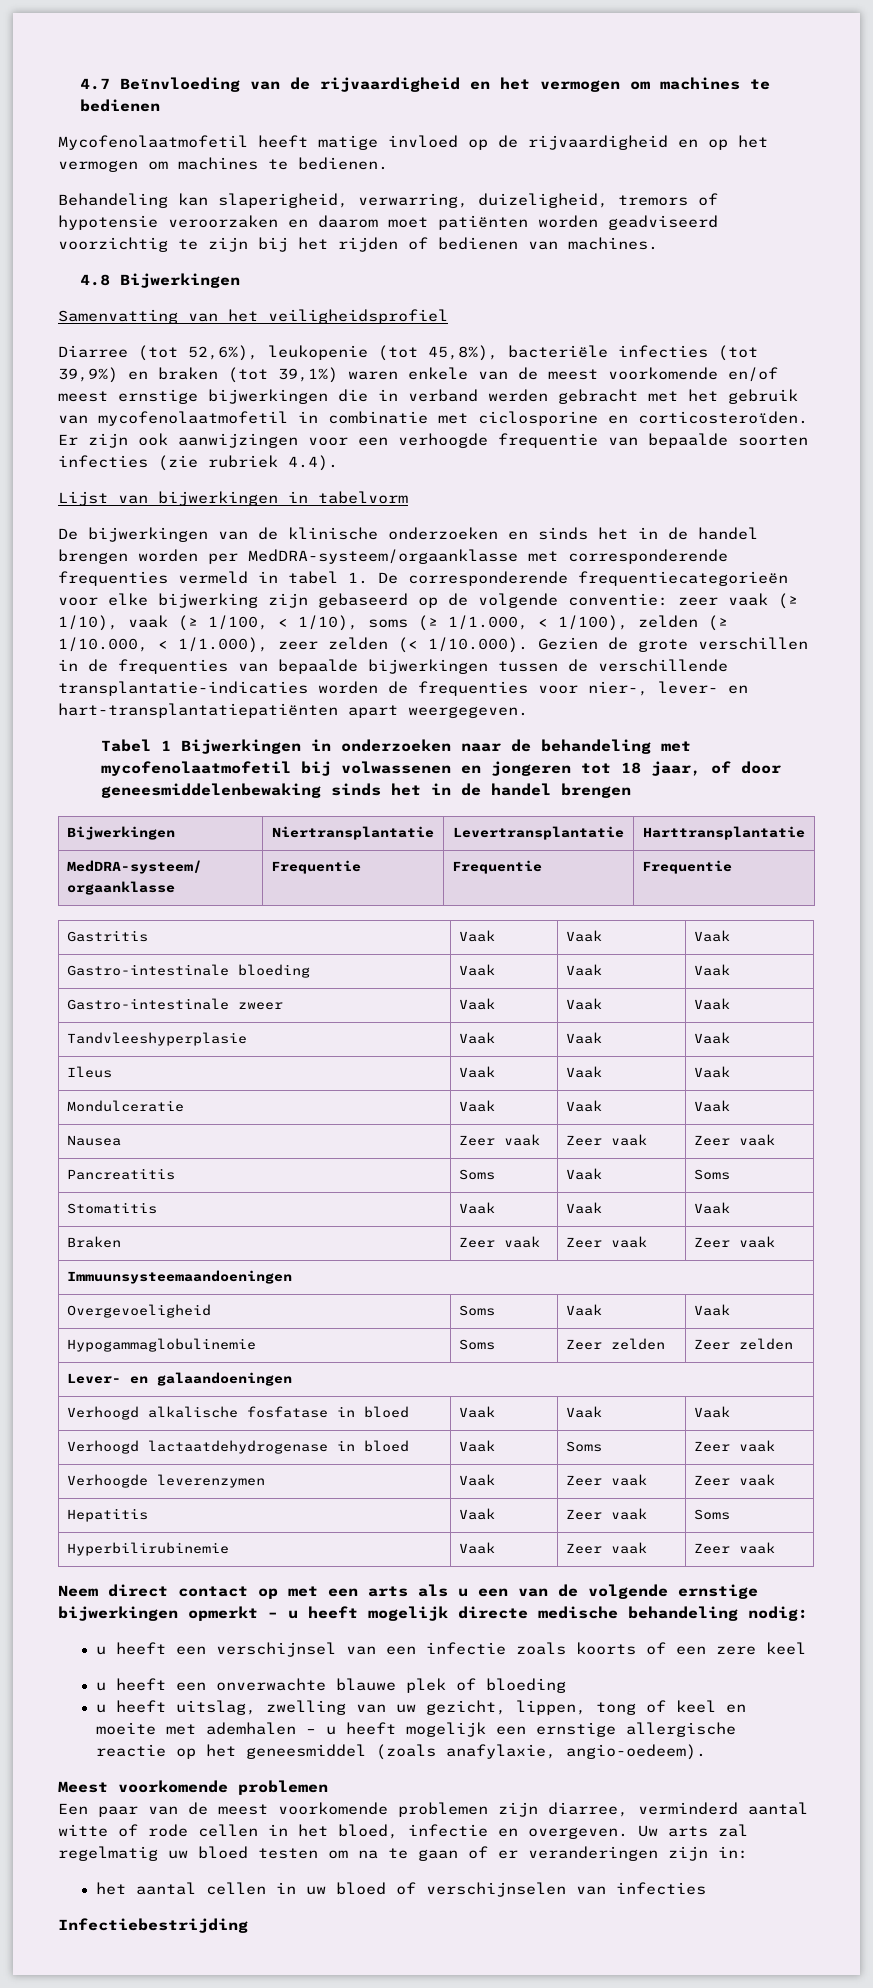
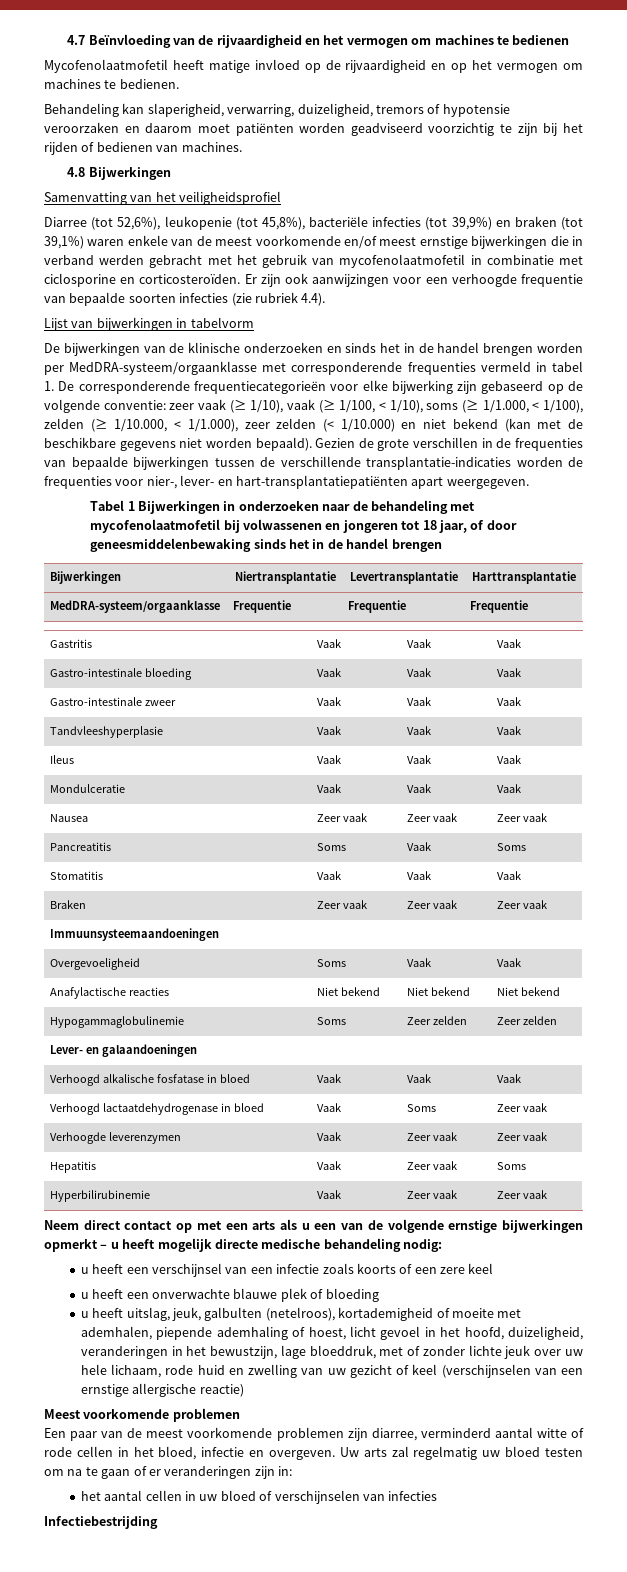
- zeer vaak (≥ 1/10), vaak (≥ 1/100, < 1/10), soms (≥ 1/1.000, < 1/100), zelden (≥ 1/10.000, < 1/1.000), zeer zelden (< 1/10.000). Gezien de grote verschillen in de frequenties van bepaalde bijwerkingen tussen de verschillende transplantatie-indicaties worden de frequenties voor nier-, lever- en hart-transplantatiepatiënten apart weergegeven.
+ zeer vaak (≥ 1/10), vaak (≥ 1/100, < 1/10), soms (≥ 1/1.000, < 1/100), zelden (≥ 1/10.000, < 1/1.000), zeer zelden (< 1/10.000) en niet bekend (kan met de beschikbare gegevens niet worden bepaald). Gezien de grote verschillen in de frequenties van bepaalde bijwerkingen tussen de verschillende transplantatie-indicaties worden de frequenties voor nier-, lever- en hart-transplantatiepatiënten apart weergegeven.
+ Anafylactische reacties | Niet bekend | Niet bekend | Niet bekend
- u heeft uitslag, zwelling van uw gezicht, lippen, tong of keel en moeite met ademhalen – u heeft mogelijk een ernstige allergische reactie op het geneesmiddel (zoals anafylaxie, angio-oedeem).
+ u heeft uitslag, jeuk, galbulten (netelroos), kortademigheid of moeite met ademhalen, piepende ademhaling of hoest, licht gevoel in het hoofd, duizeligheid, veranderingen in het bewustzijn, lage bloeddruk, met of zonder lichte jeuk over uw hele lichaam, rode huid en zwelling van uw gezicht of keel (verschijnselen van een ernstige allergische reactie)

